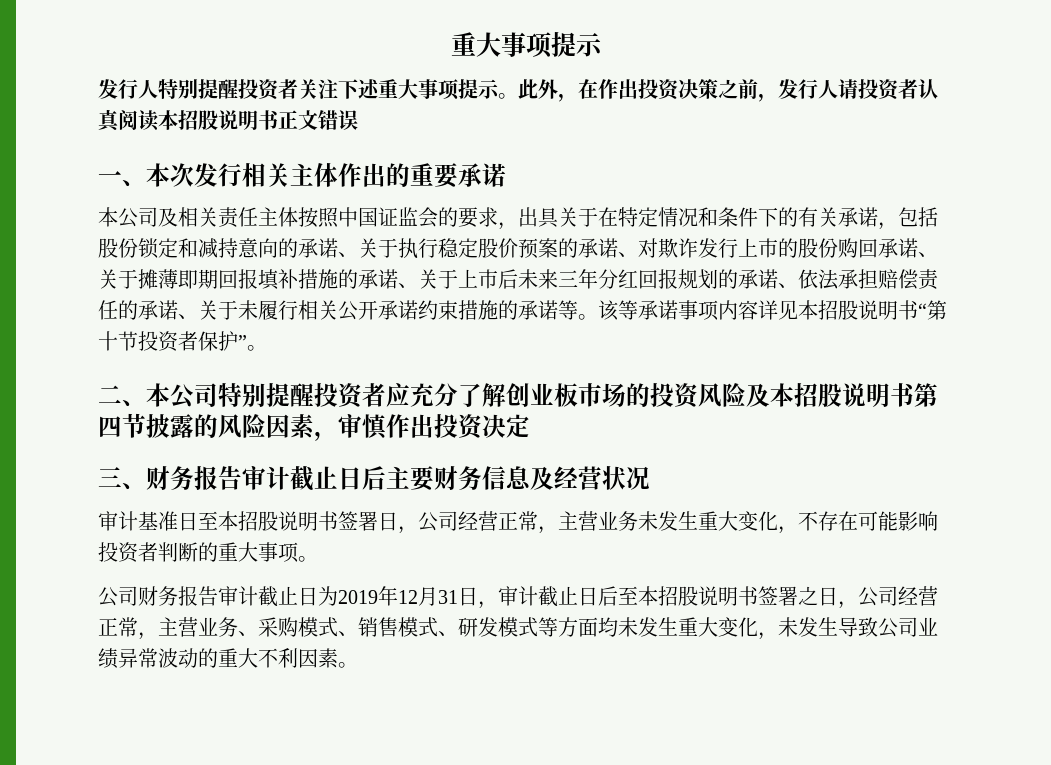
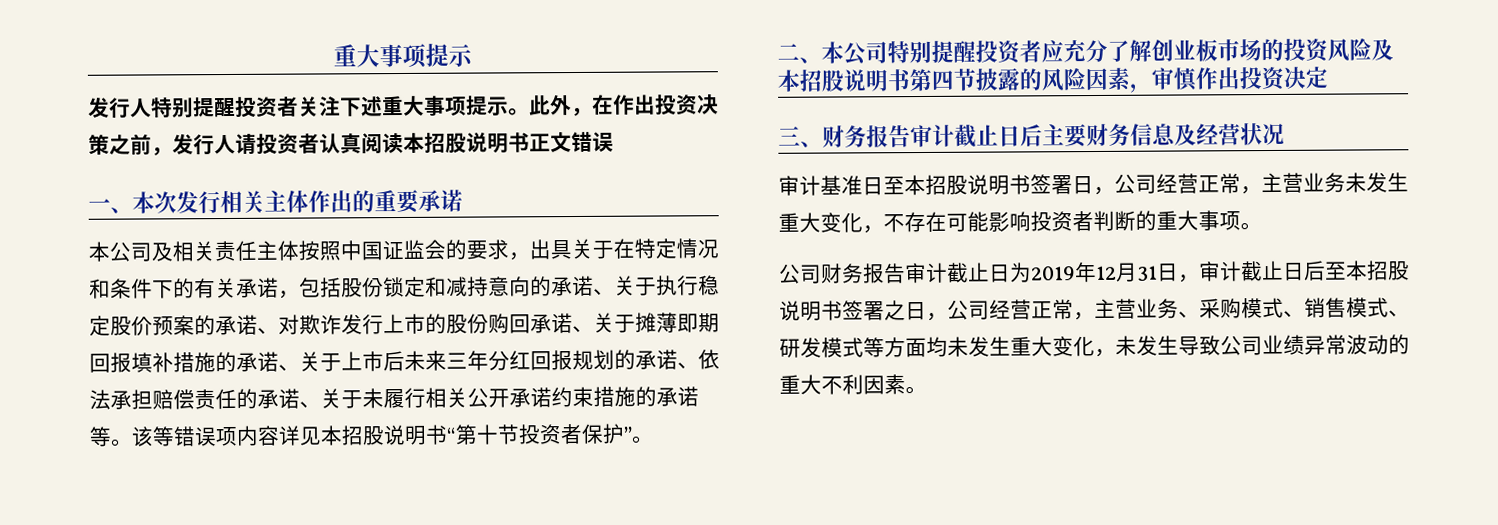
- 该等承诺事项内容详见本招股说明书“第十节投资者保护”。
+ 该等错误项内容详见本招股说明书“第十节投资者保护”。

